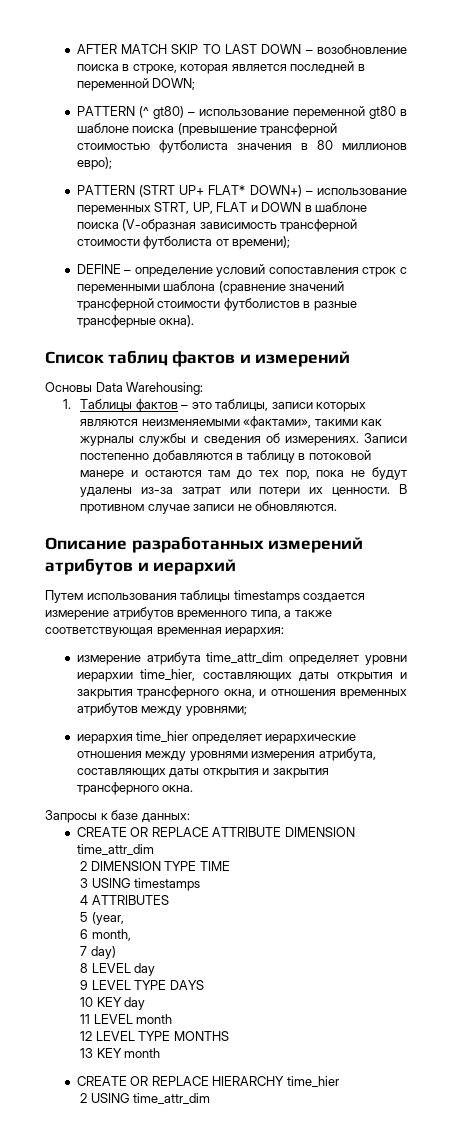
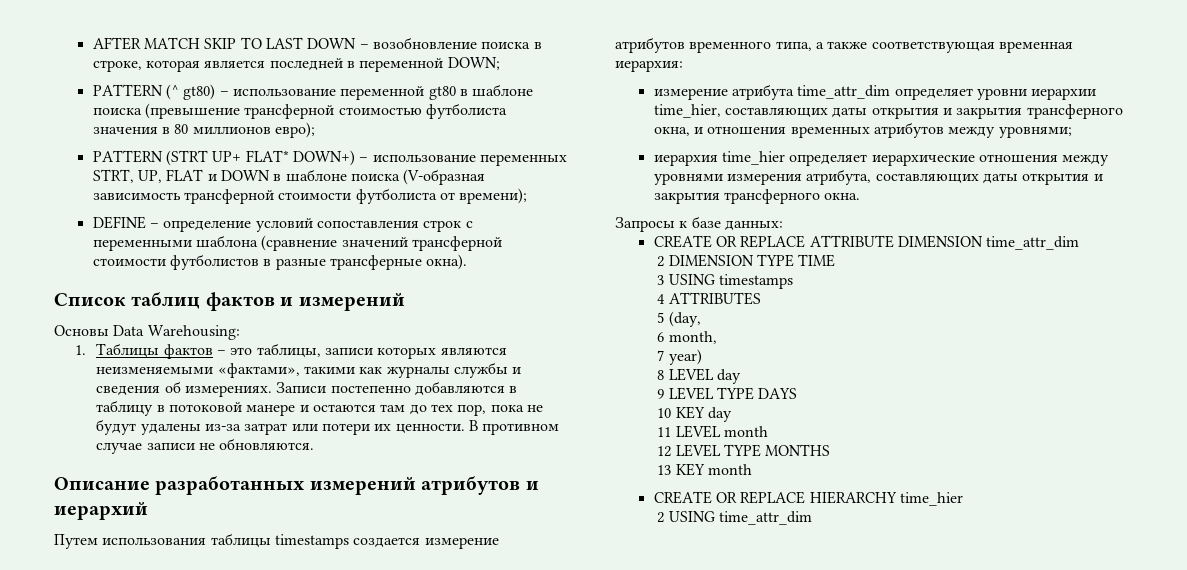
- 5 (year,
+ 5 (day,
- 7 day)
+ 7 year)

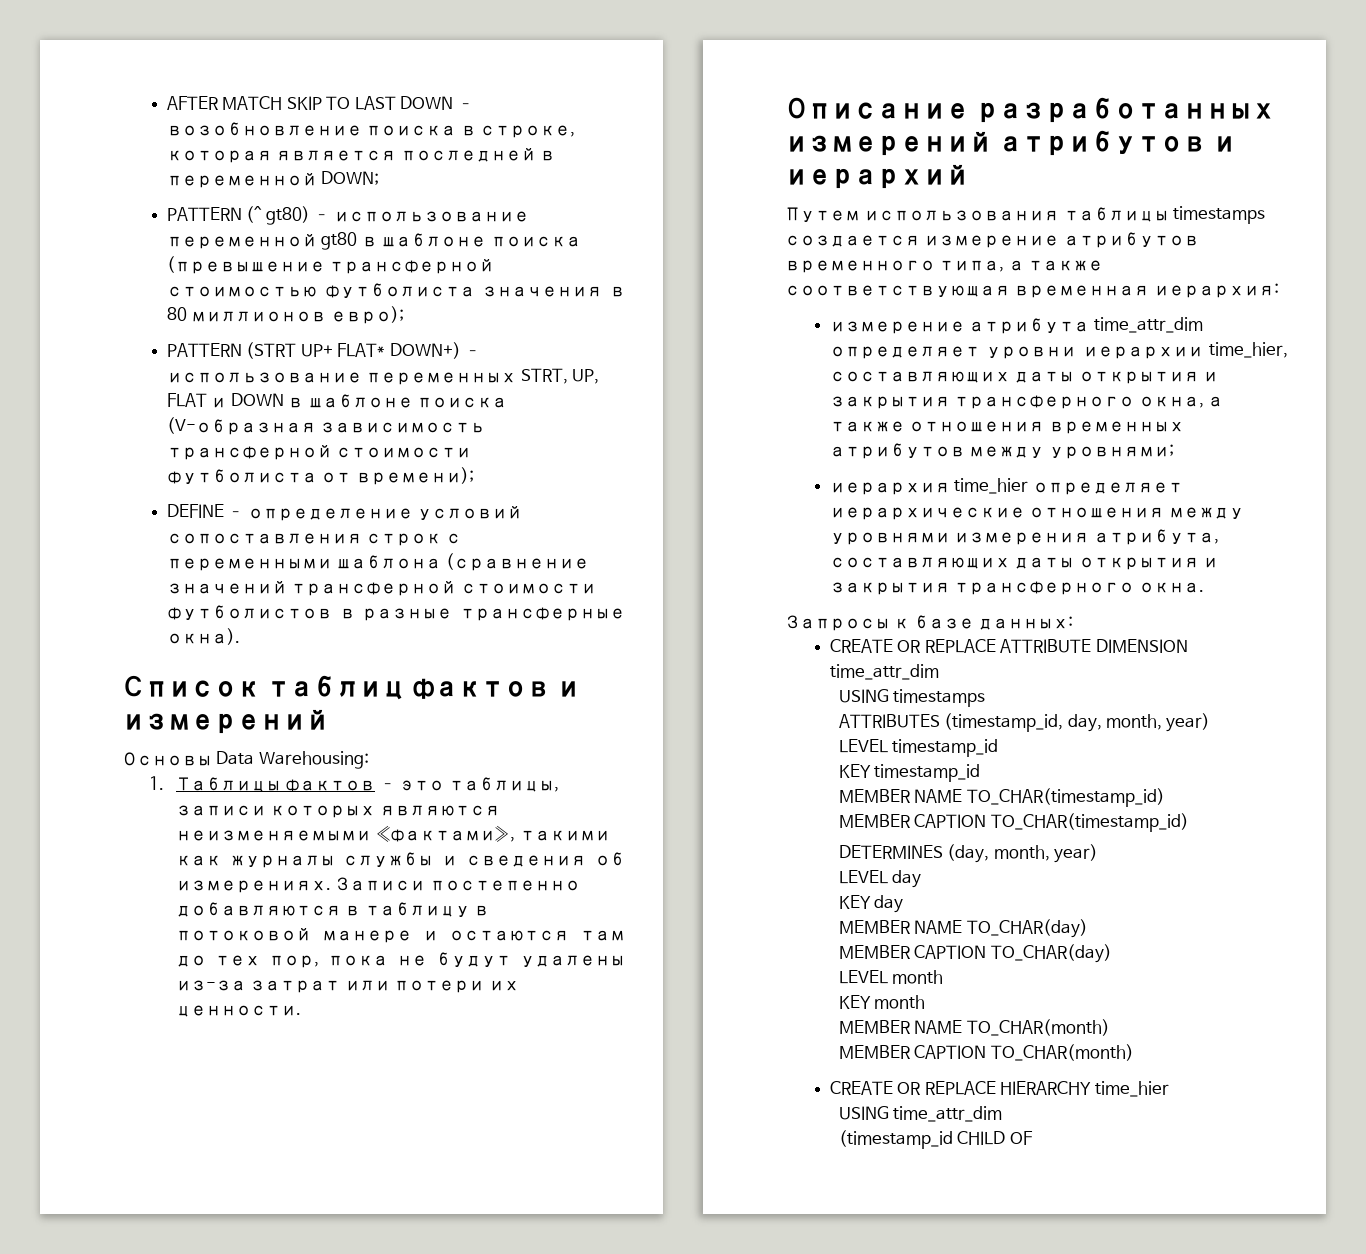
- В противном случае записи не обновляются.
- измерение атрибута time_attr_dim определяет уровни иерархии time_hier, составляющих даты открытия и закрытия трансферного окна, и отношения временных атрибутов между уровнями;
+ измерение атрибута time_attr_dim определяет уровни иерархии time_hier, составляющих даты открытия и закрытия трансферного окна, а также отношения временных атрибутов между уровнями;
- 2 DIMENSION TYPE TIME
- 3 USING timestamps
+ USING timestamps
- 4 ATTRIBUTES
- 5 (day,
- 6 month,
- 7 year)
- 8 LEVEL day
- 9 LEVEL TYPE DAYS
- 10 KEY day
- 11 LEVEL month
- 12 LEVEL TYPE MONTHS
- 13 KEY month
+ ATTRIBUTES (timestamp_id, day, month, year)
+ LEVEL timestamp_id
+ KEY timestamp_id
+ MEMBER NAME TO_CHAR(timestamp_id)
+ MEMBER CAPTION TO_CHAR(timestamp_id)
+ DETERMINES (day, month, year)
+ LEVEL day
+ KEY day
+ MEMBER NAME TO_CHAR(day)
+ MEMBER CAPTION TO_CHAR(day)
+ LEVEL month
+ KEY month
+ MEMBER NAME TO_CHAR(month)
+ MEMBER CAPTION TO_CHAR(month)
- 2 USING time_attr_dim
+ USING time_attr_dim
+ (timestamp_id CHILD OF

